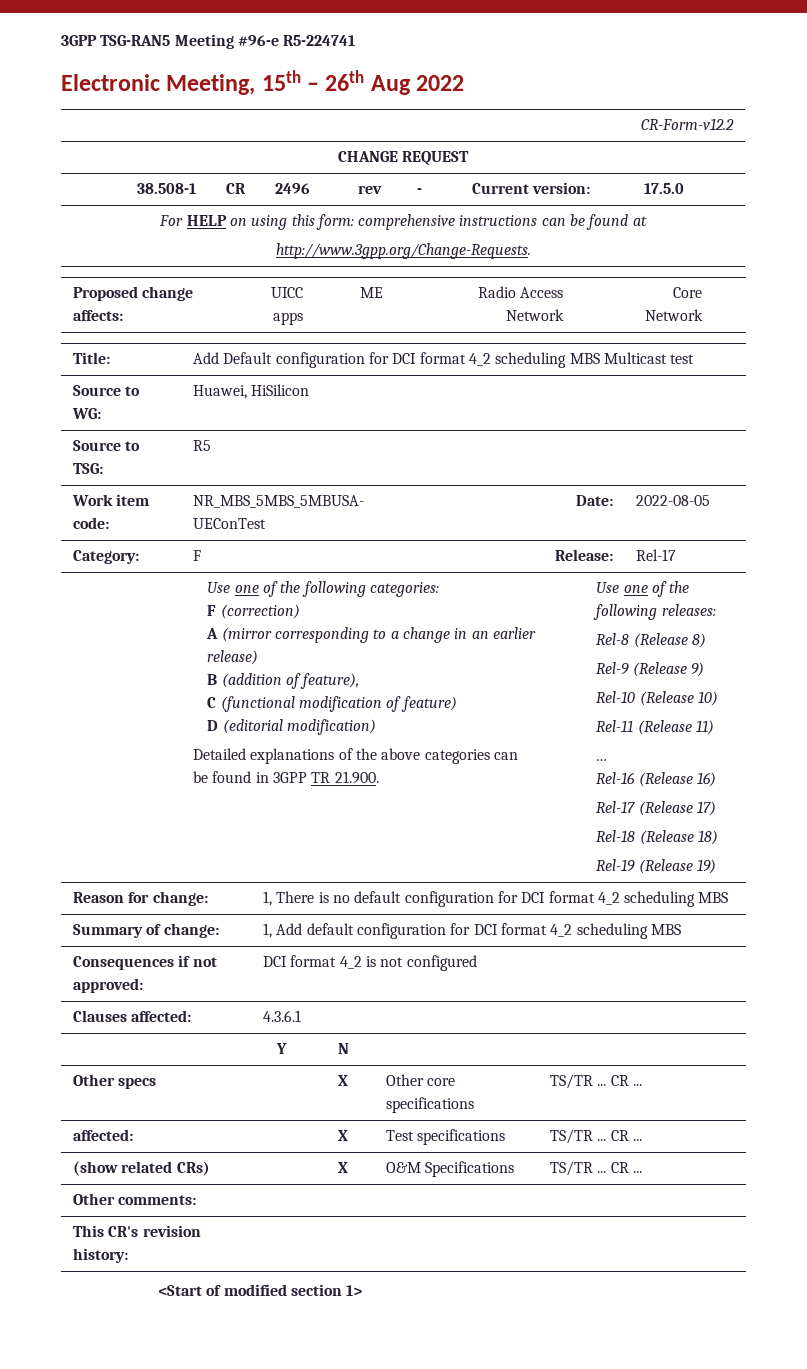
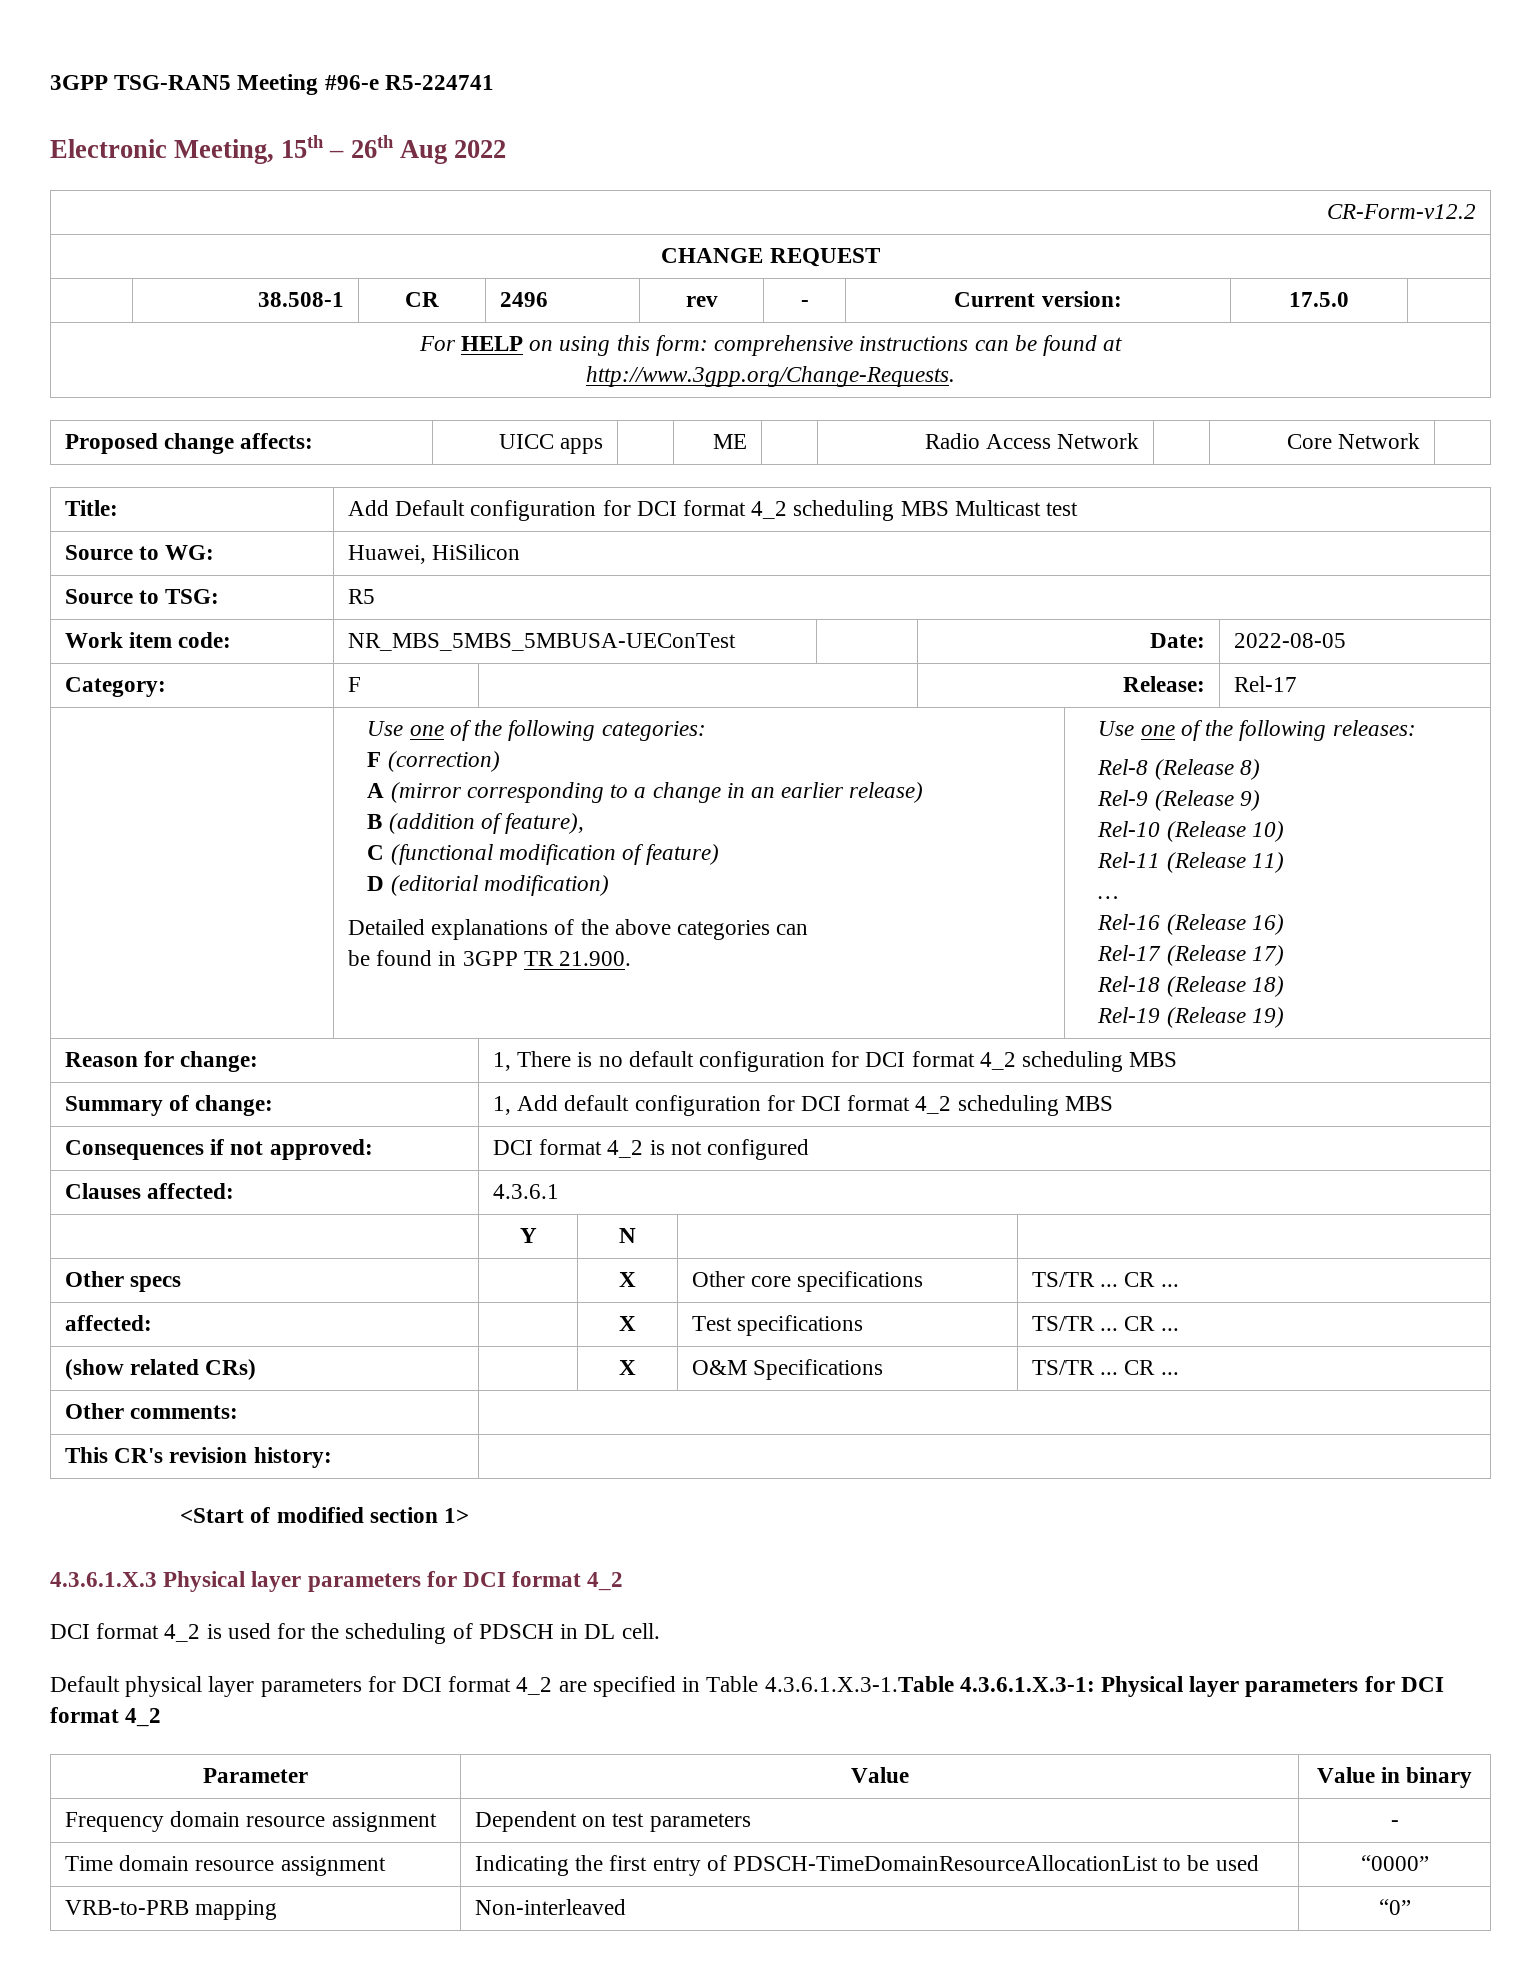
+ 4.3.6.1.X.3 Physical layer parameters for DCI format 4_2
+ DCI format 4_2 is used for the scheduling of PDSCH in DL cell.
+ Default physical layer parameters for DCI format 4_2 are specified in Table 4.3.6.1.X.3-1.Table 4.3.6.1.X.3-1: Physical layer parameters for DCI format 4_2
+ Parameter | Value | Value in binary
+ Frequency domain resource assignment | Dependent on test parameters | -
+ Time domain resource assignment | Indicating the first entry of PDSCH-TimeDomainResourceAllocationList to be used | “0000”
+ VRB-to-PRB mapping | Non-interleaved | “0”

